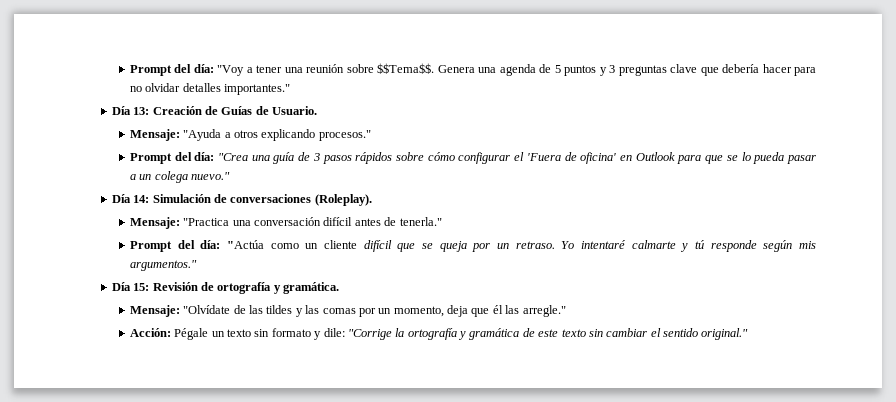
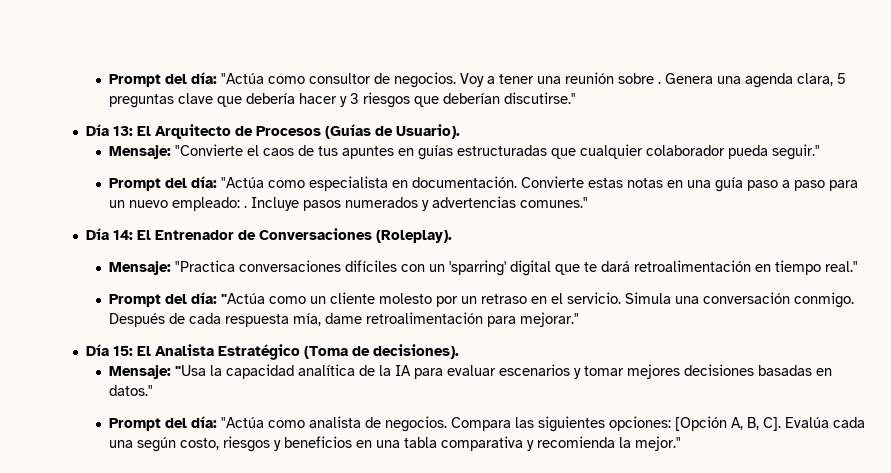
- Prompt del día: "Voy a tener una reunión sobre $$Tema$$.
+ Prompt del día: "Actúa como consultor de negocios. Voy a tener una reunión sobre .
- Genera una agenda de 5 puntos y 3 preguntas clave que debería hacer para no olvidar detalles importantes."
- Día 13: Creación de Guías de Usuario.
- Mensaje: "Ayuda a otros explicando procesos."
- Prompt del día: "Crea una guía de 3 pasos rápidos sobre cómo configurar el 'Fuera de oficina' en Outlook para que se lo pueda pasar a un colega nuevo."
- Día 14: Simulación de conversaciones (Roleplay).
- Mensaje: "Practica una conversación difícil antes de tenerla."
+ Genera una agenda clara, 5 preguntas clave que debería hacer y 3 riesgos que deberían discutirse."
+ Día 13: El Arquitecto de Procesos (Guías de Usuario).
+ Mensaje: "Convierte el caos de tus apuntes en guías estructuradas que cualquier colaborador pueda seguir."
+ Prompt del día: "Actúa como especialista en documentación. Convierte estas notas en una guía paso a paso para un nuevo empleado: . Incluye pasos numerados y advertencias comunes."
+ Día 14: El Entrenador de Conversaciones (Roleplay).
+ Mensaje: "Practica conversaciones difíciles con un 'sparring' digital que te dará retroalimentación en tiempo real."
- Prompt del día: "Actúa como un cliente difícil que se queja por un retraso. Yo intentaré calmarte y tú responde según mis argumentos."
- Día 15: Revisión de ortografía y gramática.
- Mensaje: "Olvídate de las tildes y las comas por un momento, deja que él las arregle."
- Acción: Pégale un texto sin formato y dile: "Corrige la ortografía y gramática de este texto sin cambiar el sentido original."
+ Prompt del día: "Actúa como un cliente molesto por un retraso en el servicio. Simula una conversación conmigo. Después de cada respuesta mía, dame retroalimentación para mejorar."
+ Día 15: El Analista Estratégico (Toma de decisiones).
+ Mensaje: "Usa la capacidad analítica de la IA para evaluar escenarios y tomar mejores decisiones basadas en datos."
+ Prompt del día: "Actúa como analista de negocios. Compara las siguientes opciones: [Opción A, B, C]. Evalúa cada una según costo, riesgos y beneficios en una tabla comparativa y recomienda la mejor."

